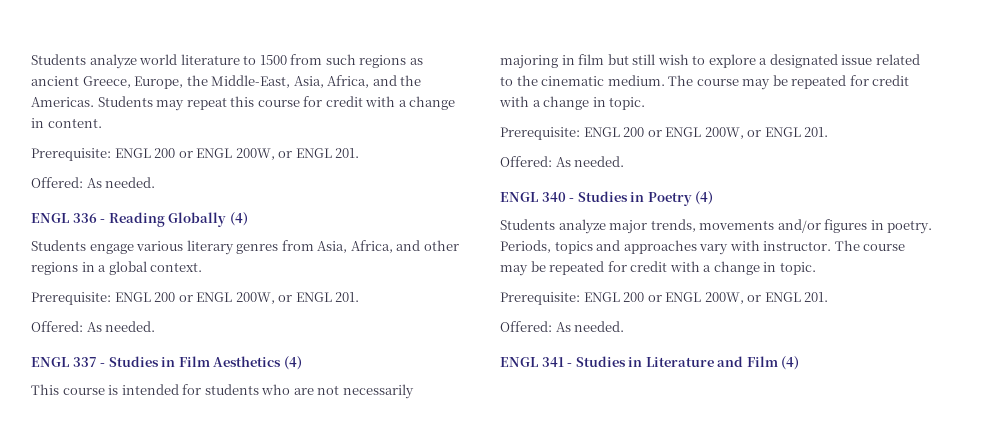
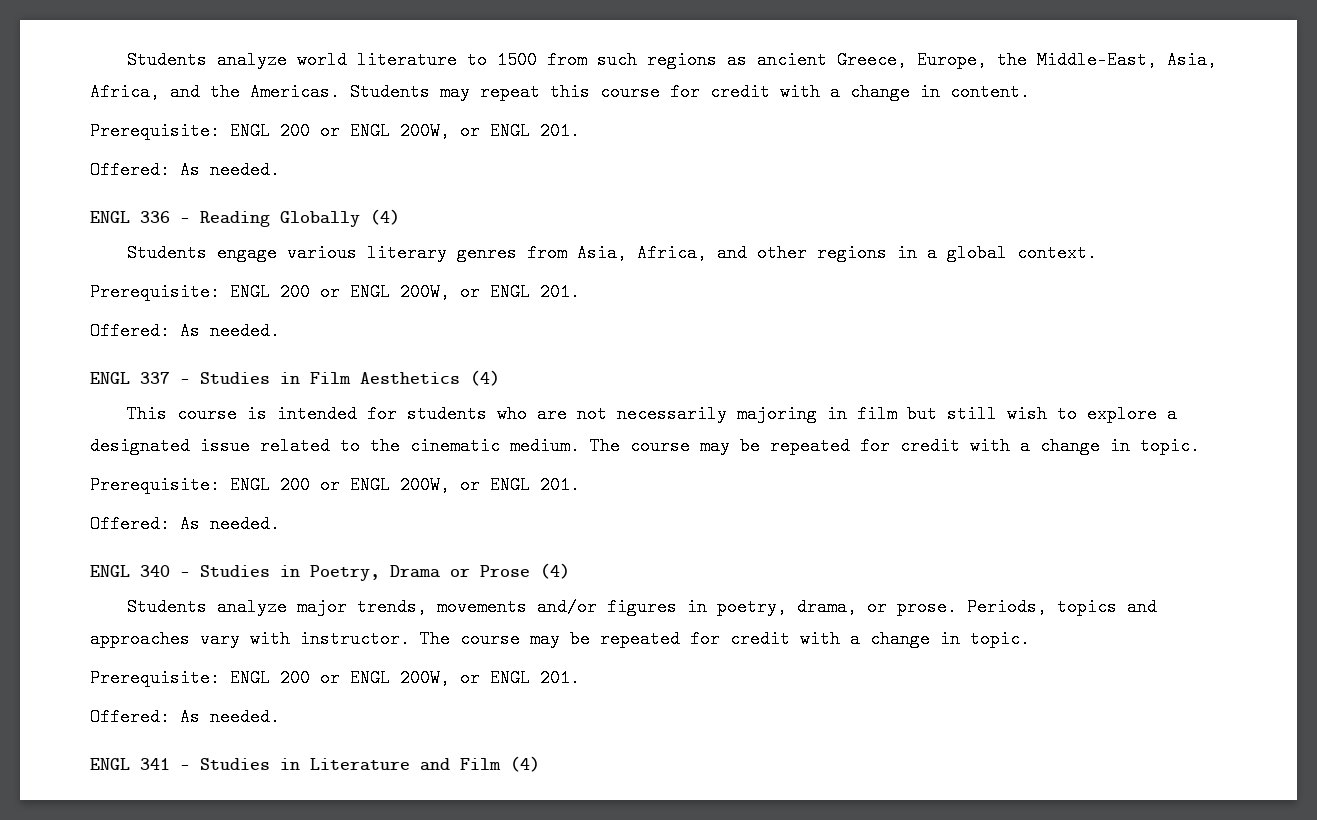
- ENGL 340 - Studies in Poetry (4)
+ ENGL 340 - Studies in Poetry, Drama or Prose (4)
- Students analyze major trends, movements and/or figures in poetry.
+ Students analyze major trends, movements and/or figures in poetry, drama, or prose.

